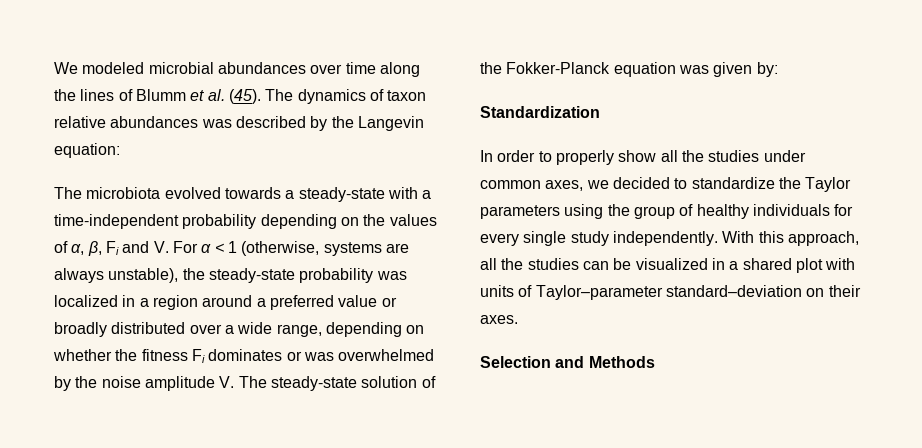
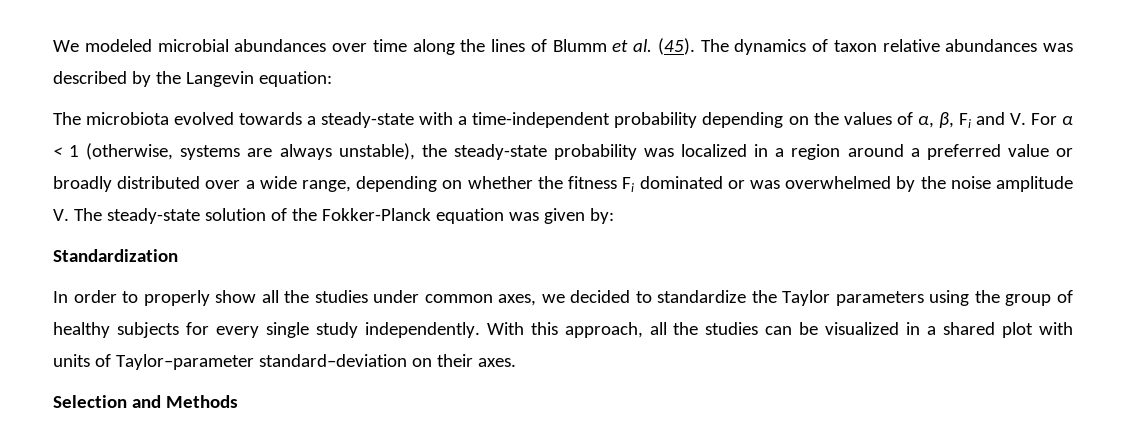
- The microbiota evolved towards a steady-state with a time-independent probability depending on the values of α, β, Fi and V. For α < 1 (otherwise, systems are always unstable), the steady-state probability was localized in a region around a preferred value or broadly distributed over a wide range, depending on whether the fitness Fi dominates or was overwhelmed by the noise amplitude V. The steady-state solution of the Fokker-Planck equation was given by:
+ The microbiota evolved towards a steady-state with a time-independent probability depending on the values of α, β, Fi and V. For α < 1 (otherwise, systems are always unstable), the steady-state probability was localized in a region around a preferred value or broadly distributed over a wide range, depending on whether the fitness Fi dominated or was overwhelmed by the noise amplitude V. The steady-state solution of the Fokker-Planck equation was given by:
- In order to properly show all the studies under common axes, we decided to standardize the Taylor parameters using the group of healthy individuals for every single study independently.
+ In order to properly show all the studies under common axes, we decided to standardize the Taylor parameters using the group of healthy subjects for every single study independently.

